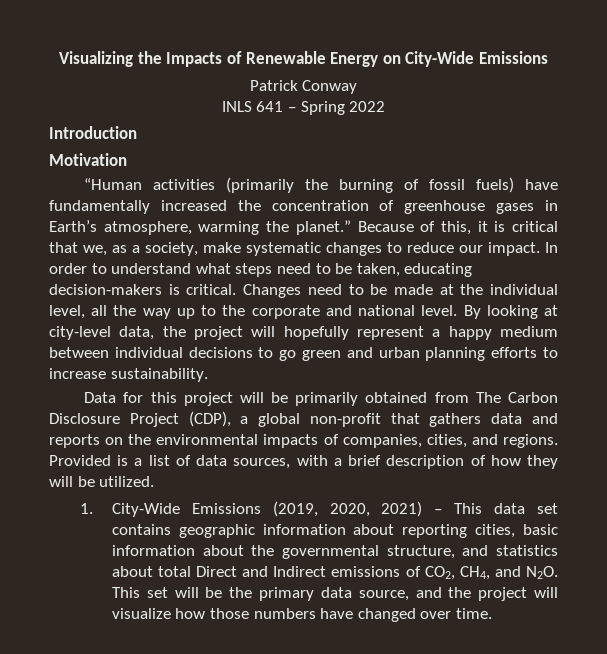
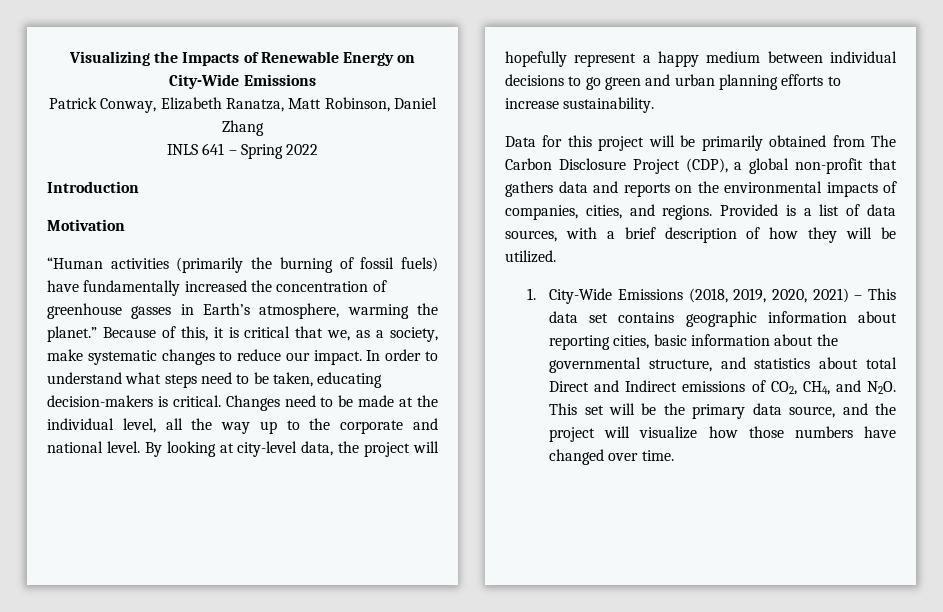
- Patrick Conway
+ Patrick Conway, Elizabeth Ranatza, Matt Robinson, Daniel Zhang
- “Human activities (primarily the burning of fossil fuels) have fundamentally increased the concentration of greenhouse gases in Earth’s atmosphere, warming the planet.”
+ “Human activities (primarily the burning of fossil fuels) have fundamentally increased the concentration of greenhouse gasses in Earth’s atmosphere, warming the planet.”
- 1. City-Wide Emissions (2019, 2020, 2021) – This data set contains geographic information about reporting cities, basic information about the governmental structure, and statistics about total Direct and Indirect emissions of CO2, CH4, and N2O. This set will be the primary data source, and the project will visualize how those numbers have changed over time.
+ 1. City-Wide Emissions (2018, 2019, 2020, 2021) – This data set contains geographic information about reporting cities, basic information about the governmental structure, and statistics about total Direct and Indirect emissions of CO2, CH4, and N2O. This set will be the primary data source, and the project will visualize how those numbers have changed over time.

